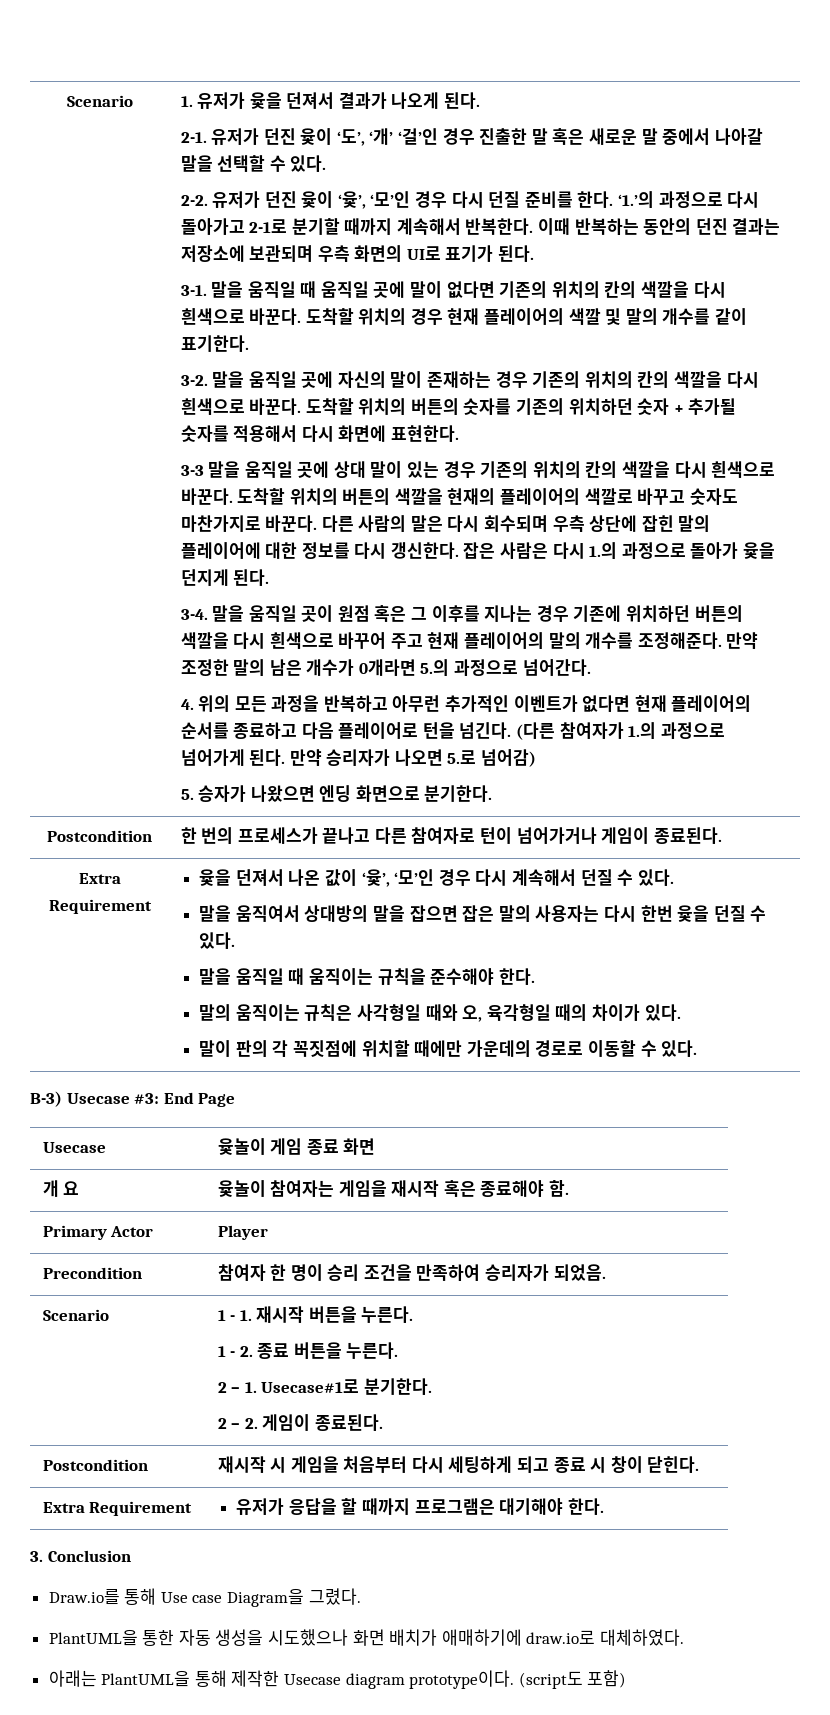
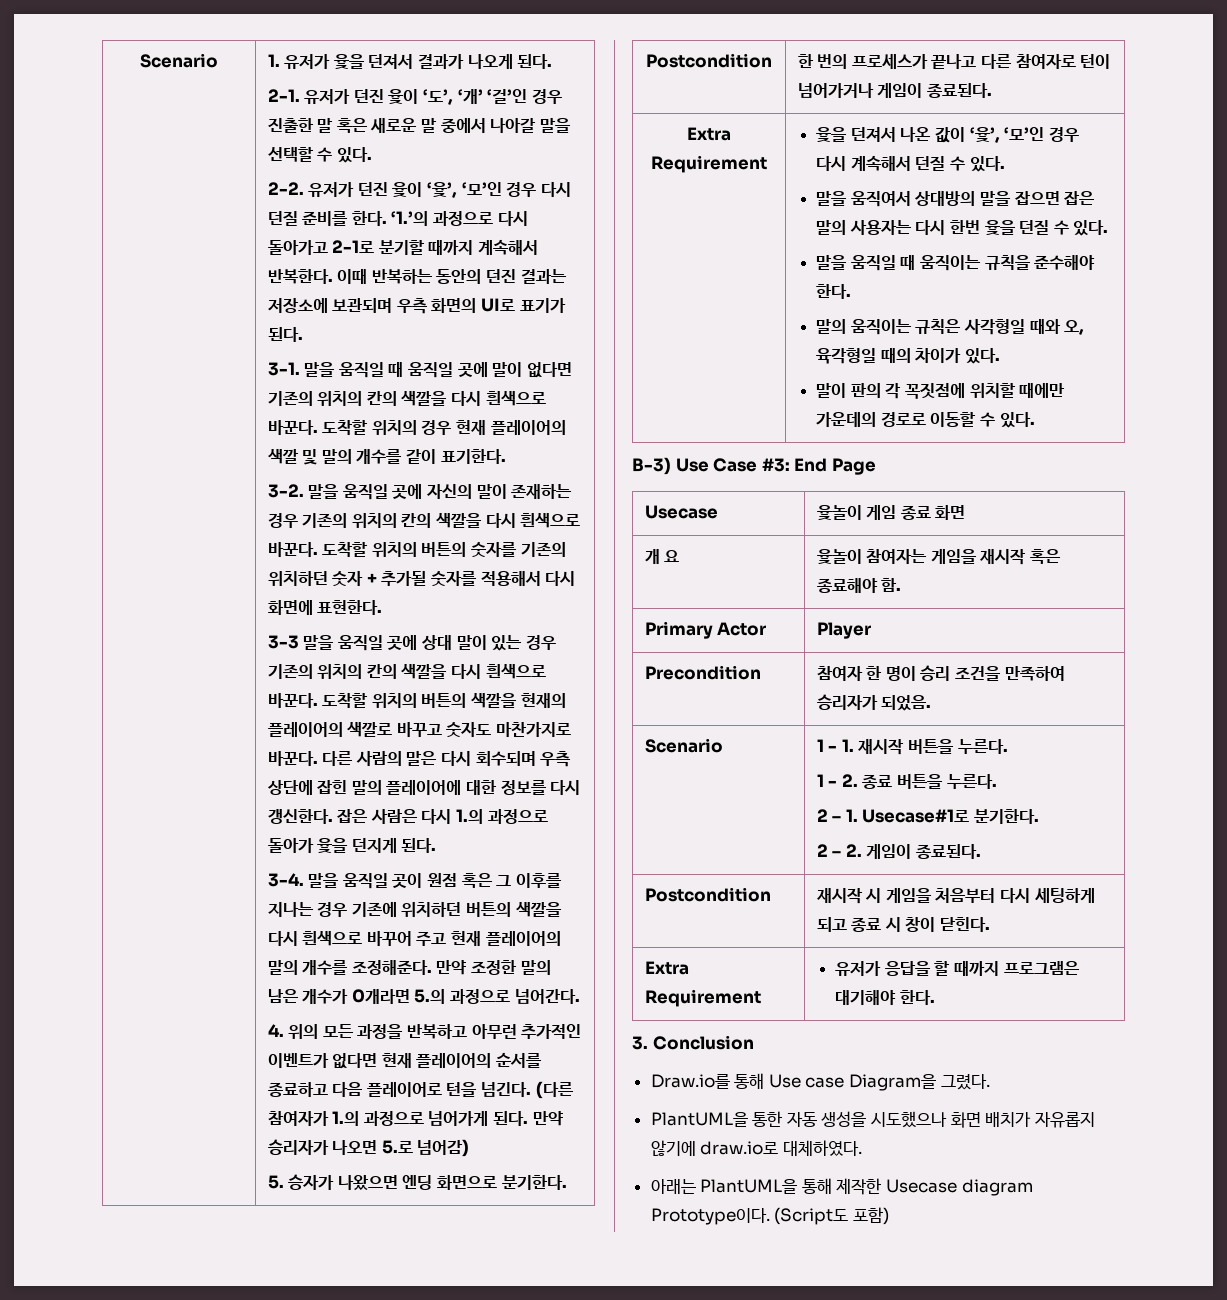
- B-3) Usecase #3: End Page
+ B-3) Use Case #3: End Page
- PlantUML을 통한 자동 생성을 시도했으나 화면 배치가 애매하기에 draw.io로 대체하였다.
+ PlantUML을 통한 자동 생성을 시도했으나 화면 배치가 자유롭지 않기에 draw.io로 대체하였다.
- 아래는 PlantUML을 통해 제작한 Usecase diagram prototype이다. (script도 포함)
+ 아래는 PlantUML을 통해 제작한 Usecase diagram Prototype이다. (Script도 포함)

